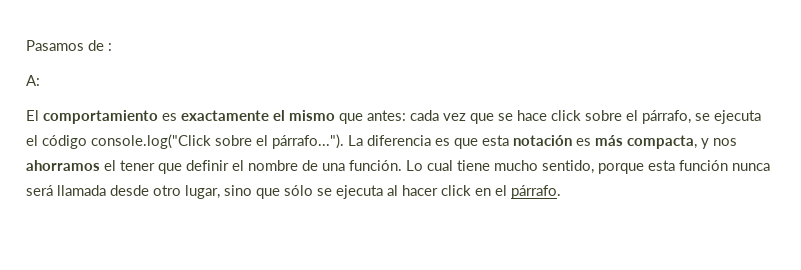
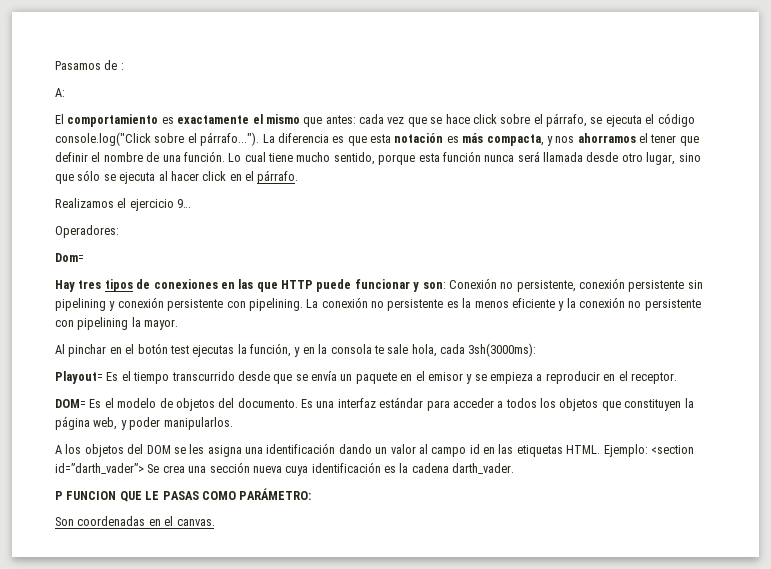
+ Realizamos el ejercicio 9…
+ Operadores:
+ Dom=
+ Hay tres tipos de conexiones en las que HTTP puede funcionar y son: Conexión no persistente, conexión persistente sin pipelining y conexión persistente con pipelining. La conexión no persistente es la menos eficiente y la conexión no persistente con pipelining la mayor.
+ Al pinchar en el botón test ejecutas la función, y en la consola te sale hola, cada 3sh(3000ms):
+ Playout= Es el tiempo transcurrido desde que se envía un paquete en el emisor y se empieza a reproducir en el receptor.
+ DOM= Es el modelo de objetos del documento. Es una interfaz estándar para acceder a todos los objetos que constituyen la página web, y poder manipularlos.
+ A los objetos del DOM se les asigna una identificación dando un valor al campo id en las etiquetas HTML. Ejemplo: <section id=”darth_vader”> Se crea una sección nueva cuya identificación es la cadena darth_vader.
+ P FUNCION QUE LE PASAS COMO PARÁMETRO:
+ Son coordenadas en el canvas.

